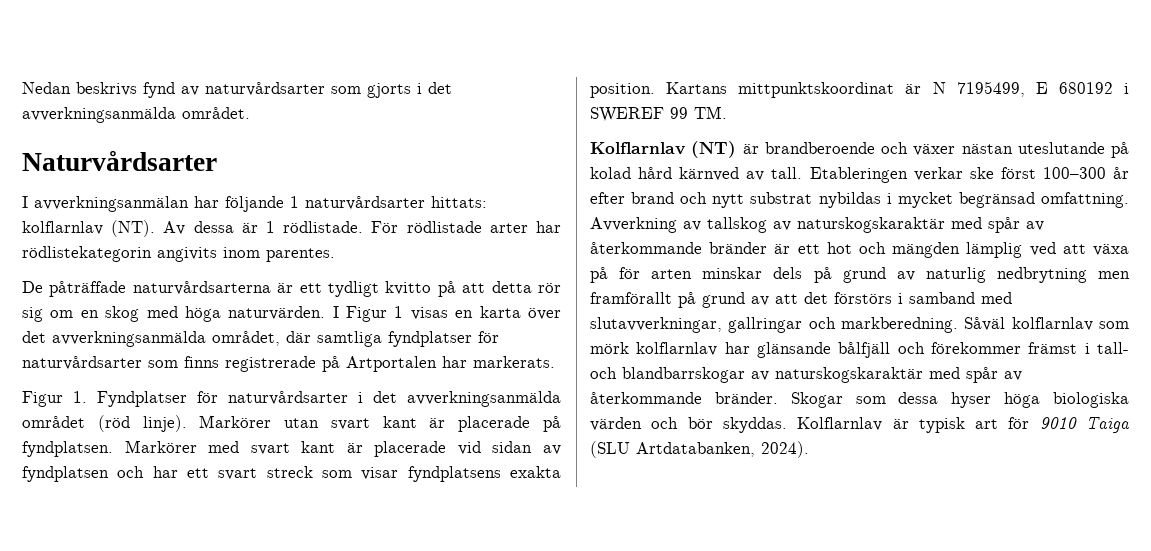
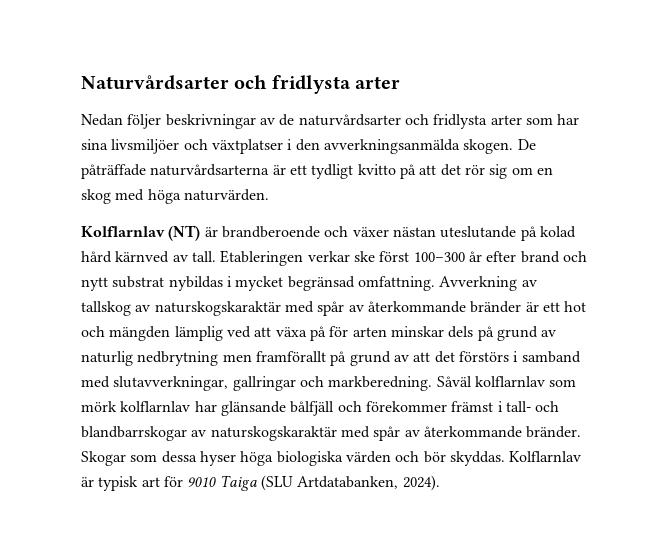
- Nedan beskrivs fynd av naturvårdsarter som gjorts i det avverkningsanmälda området.
- Naturvårdsarter
- I avverkningsanmälan har följande 1 naturvårdsarter hittats: kolflarnlav (NT). Av dessa är 1 rödlistade. För rödlistade arter har rödlistekategorin angivits inom parentes.
- De påträffade naturvårdsarterna är ett tydligt kvitto på att detta rör sig om en skog med höga naturvärden. I Figur 1 visas en karta över det avverkningsanmälda området, där samtliga fyndplatser för naturvårdsarter som finns registrerade på Artportalen har markerats.
- Figur 1. Fyndplatser för naturvårdsarter i det avverkningsanmälda området (röd linje). Markörer utan svart kant är placerade på fyndplatsen. Markörer med svart kant är placerade vid sidan av fyndplatsen och har ett svart streck som visar fyndplatsens exakta position. Kartans mittpunktskoordinat är N 7195499, E 680192 i SWEREF 99 TM.
+ Naturvårdsarter och fridlysta arter
+ Nedan följer beskrivningar av de naturvårdsarter och fridlysta arter som har sina livsmiljöer och växtplatser i den avverkningsanmälda skogen. De påträffade naturvårdsarterna är ett tydligt kvitto på att det rör sig om en skog med höga naturvärden.

